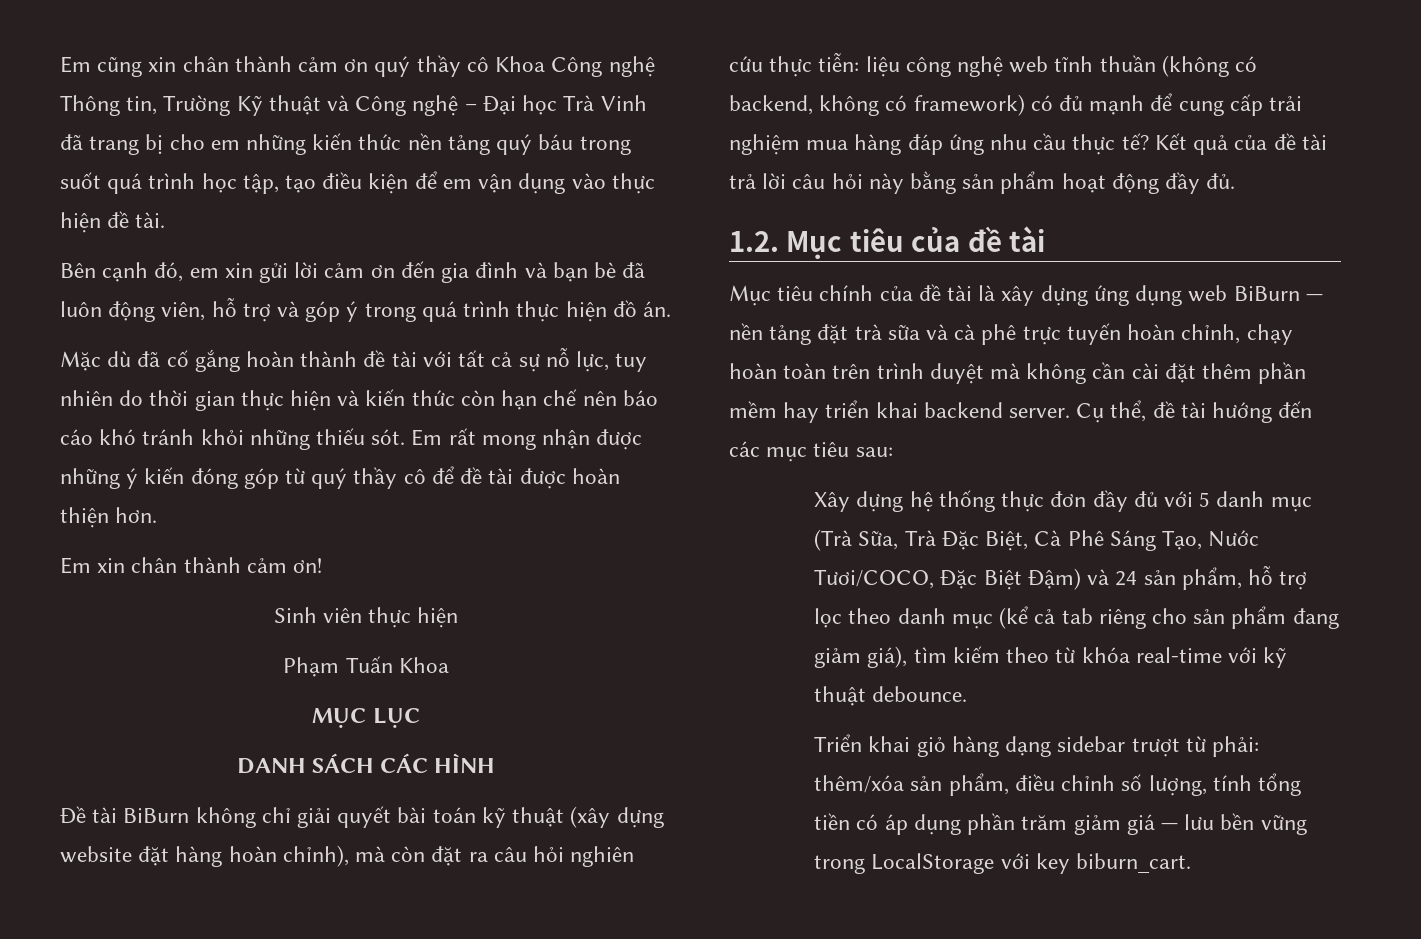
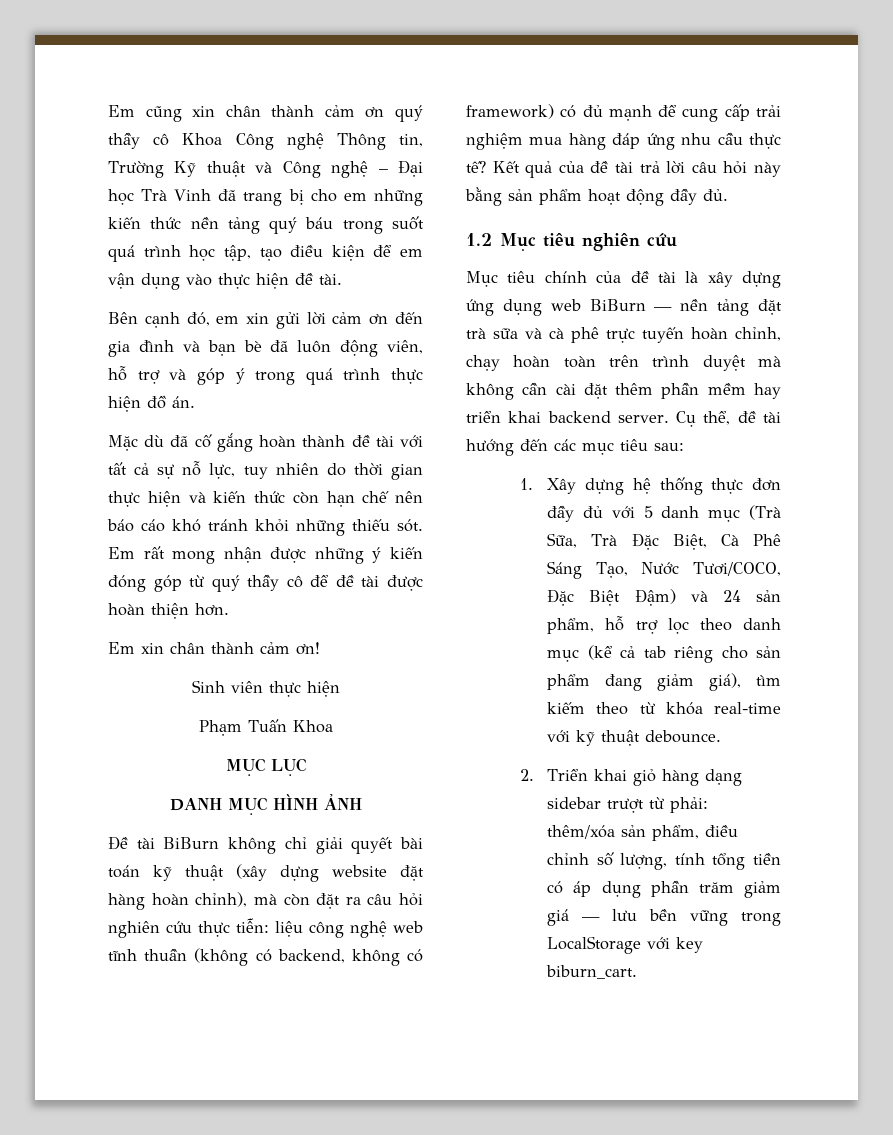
- DANH SÁCH CÁC HÌNH
+ DANH MỤC HÌNH ẢNH
- 1.2. Mục tiêu của đề tài
+ 1.2 Mục tiêu nghiên cứu
- Xây dựng hệ thống thực đơn đầy đủ với 5 danh mục (Trà Sữa, Trà Đặc Biệt, Cà Phê Sáng Tạo, Nước Tươi/COCO, Đặc Biệt Đậm) và 24 sản phẩm, hỗ trợ lọc theo danh mục (kể cả tab riêng cho sản phẩm đang giảm giá), tìm kiếm theo từ khóa real-time với kỹ thuật debounce.
+ 1. Xây dựng hệ thống thực đơn đầy đủ với 5 danh mục (Trà Sữa, Trà Đặc Biệt, Cà Phê Sáng Tạo, Nước Tươi/COCO, Đặc Biệt Đậm) và 24 sản phẩm, hỗ trợ lọc theo danh mục (kể cả tab riêng cho sản phẩm đang giảm giá), tìm kiếm theo từ khóa real-time với kỹ thuật debounce.
- Triển khai giỏ hàng dạng sidebar trượt từ phải: thêm/xóa sản phẩm, điều chỉnh số lượng, tính tổng tiền có áp dụng phần trăm giảm giá — lưu bền vững trong LocalStorage với key biburn_cart.
+ 2. Triển khai giỏ hàng dạng sidebar trượt từ phải: thêm/xóa sản phẩm, điều chỉnh số lượng, tính tổng tiền có áp dụng phần trăm giảm giá — lưu bền vững trong LocalStorage với key biburn_cart.

